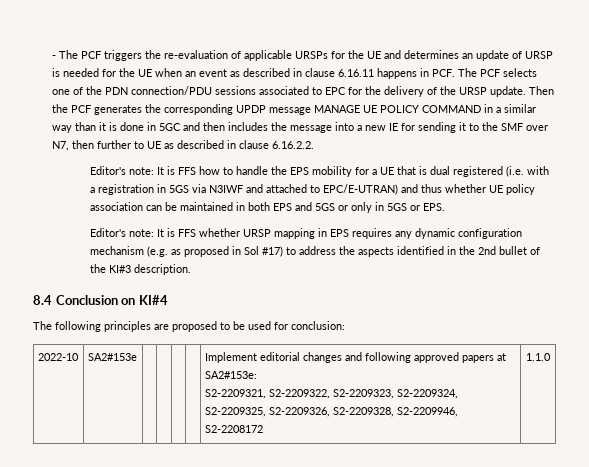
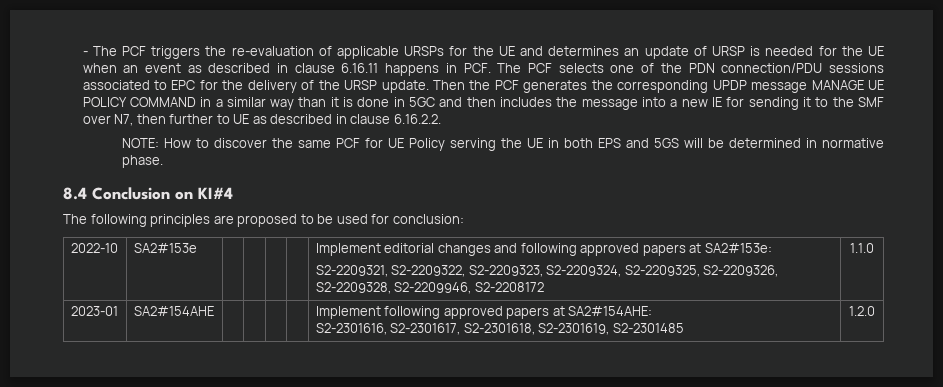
- Editor's note: It is FFS how to handle the EPS mobility for a UE that is dual registered (i.e. with a registration in 5GS via N3IWF and attached to EPC/E-UTRAN) and thus whether UE policy association can be maintained in both EPS and 5GS or only in 5GS or EPS.
- Editor's note: It is FFS whether URSP mapping in EPS requires any dynamic configuration mechanism (e.g. as proposed in Sol #17) to address the aspects identified in the 2nd bullet of the KI#3 description.
+ NOTE: How to discover the same PCF for UE Policy serving the UE in both EPS and 5GS will be determined in normative phase.
+ 2023-01 | SA2#154AHE | | | | | Implement following approved papers at SA2#154AHE:
+ S2-2301616, S2-2301617, S2-2301618, S2-2301619, S2-2301485 | 1.2.0

